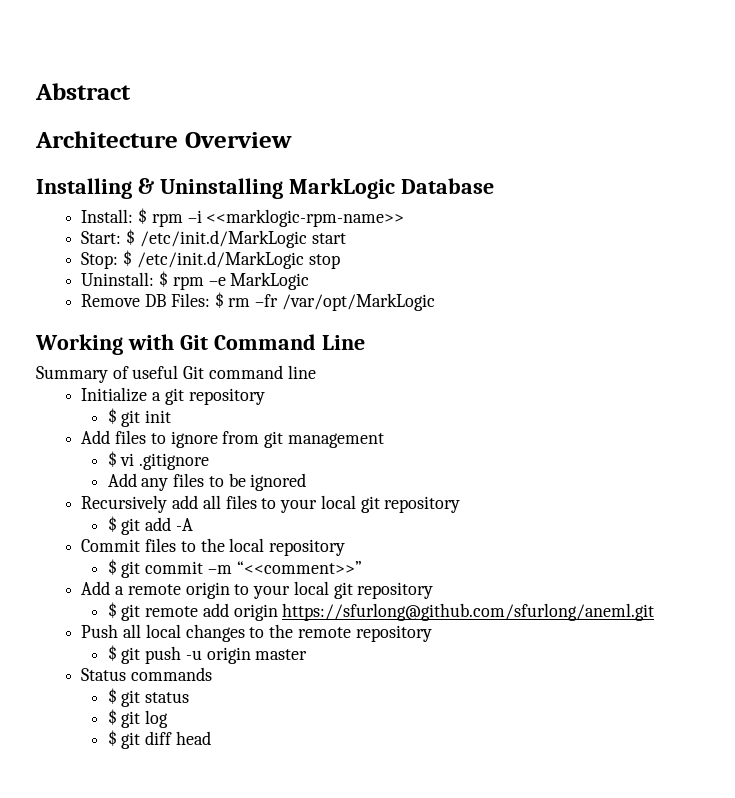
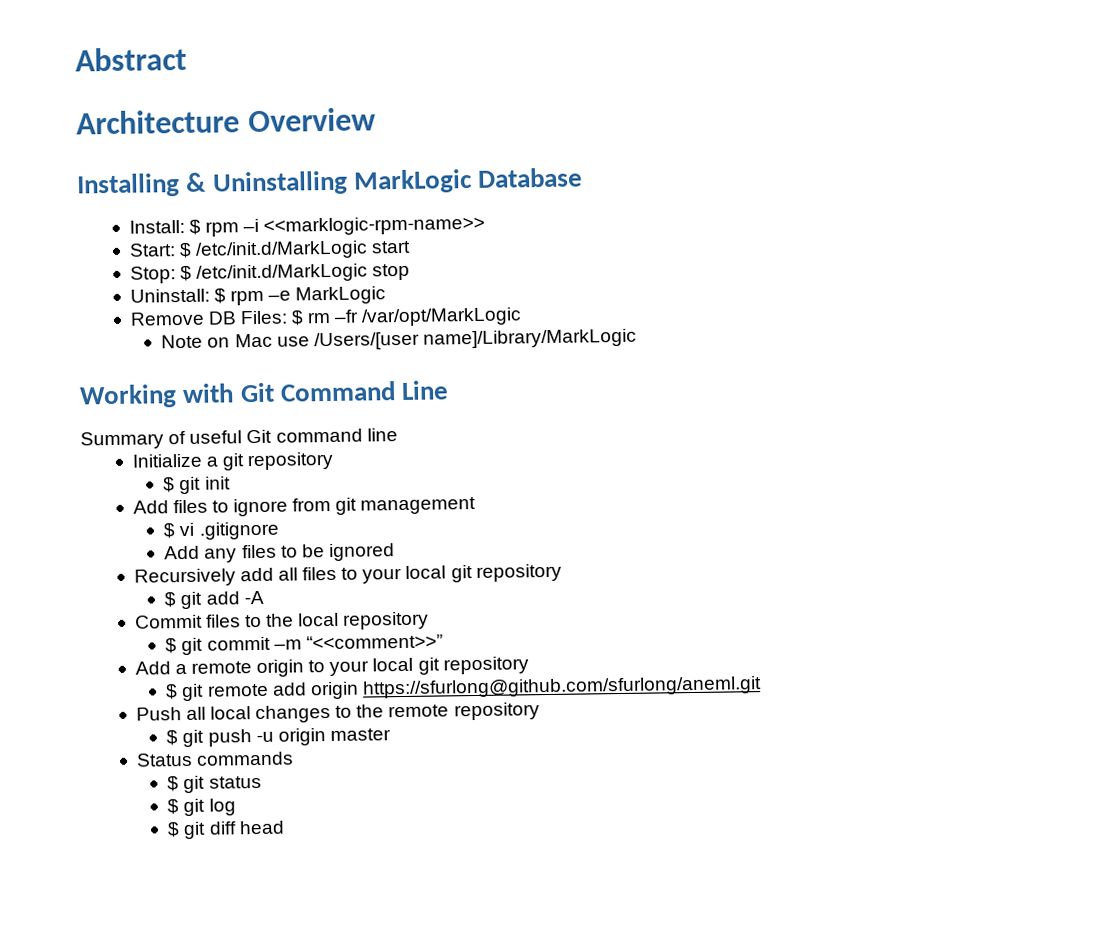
+ Note on Mac use /Users/[user name]/Library/MarkLogic

